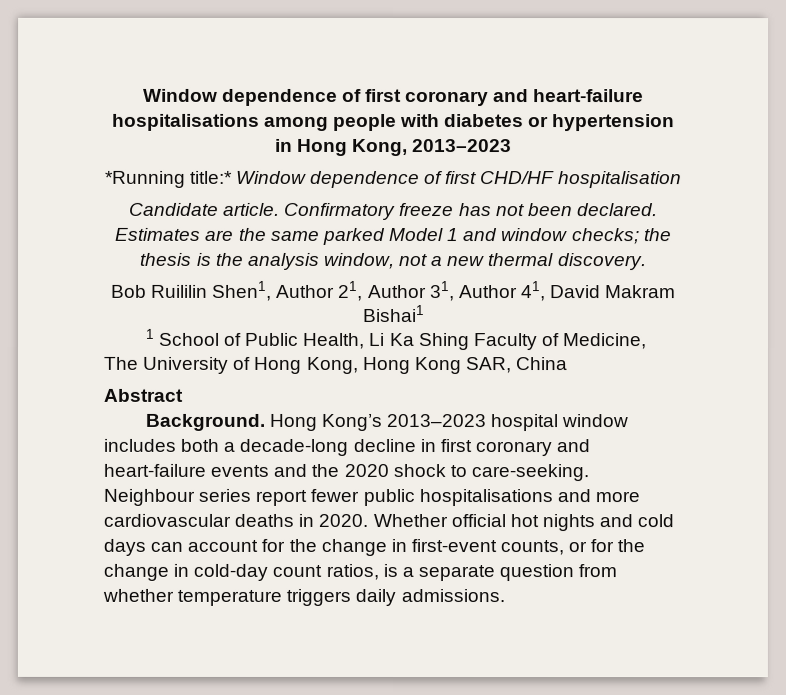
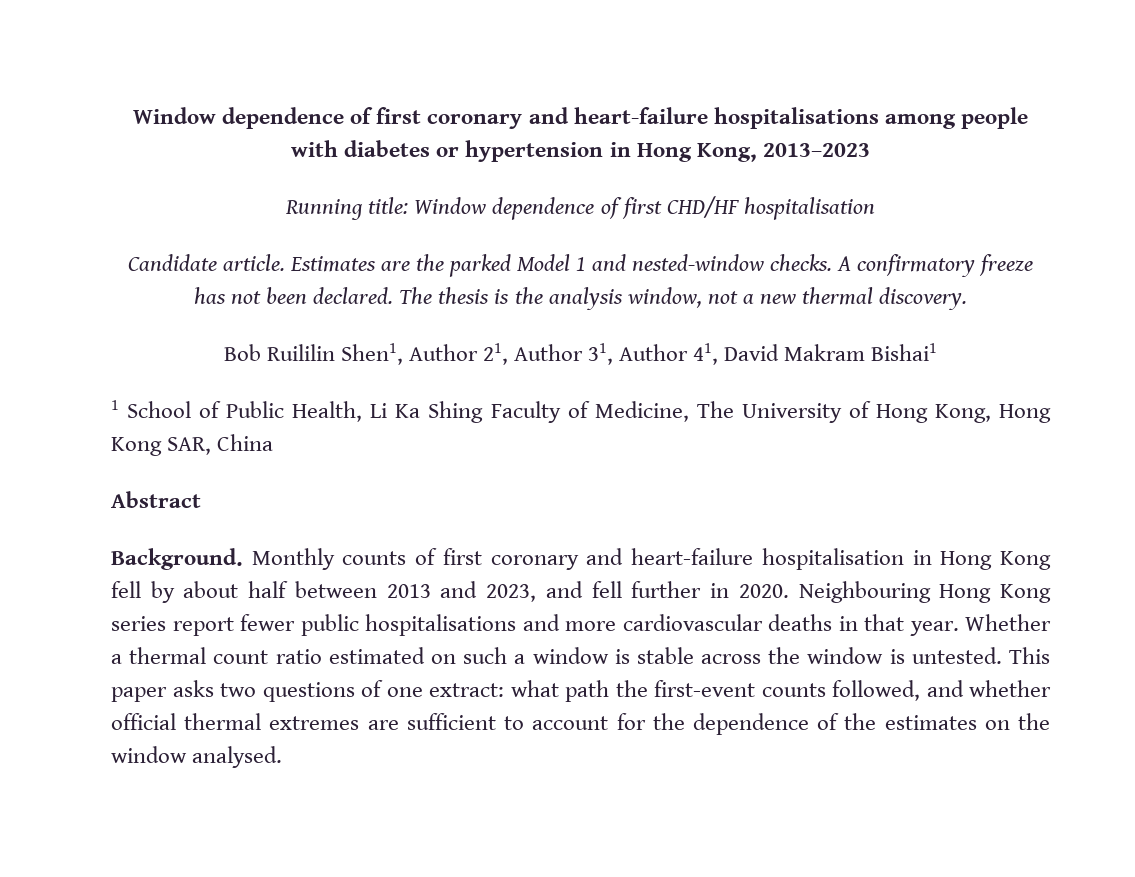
- *Running title:* Window dependence of first CHD/HF hospitalisation
+ Running title: Window dependence of first CHD/HF hospitalisation
- Confirmatory freeze has not been declared.
+ Estimates are the parked Model 1 and nested-window checks. A confirmatory freeze has not been declared.
- Estimates are the same parked Model 1 and window checks; the thesis is the analysis window, not a new thermal discovery.
+ The thesis is the analysis window, not a new thermal discovery.
- Hong Kong’s 2013–2023 hospital window includes both a decade-long decline in first coronary and heart-failure events and the 2020 shock to care-seeking. Neighbour series report fewer public hospitalisations and more cardiovascular deaths in 2020. Whether official hot nights and cold days can account for the change in first-event counts, or for the change in cold-day count ratios, is a separate question from whether temperature triggers daily admissions.
+ Monthly counts of first coronary and heart-failure hospitalisation in Hong Kong fell by about half between 2013 and 2023, and fell further in 2020. Neighbouring Hong Kong series report fewer public hospitalisations and more cardiovascular deaths in that year. Whether a thermal count ratio estimated on such a window is stable across the window is untested. This paper asks two questions of one extract: what path the first-event counts followed, and whether official thermal extremes are sufficient to account for the dependence of the estimates on the window analysed.

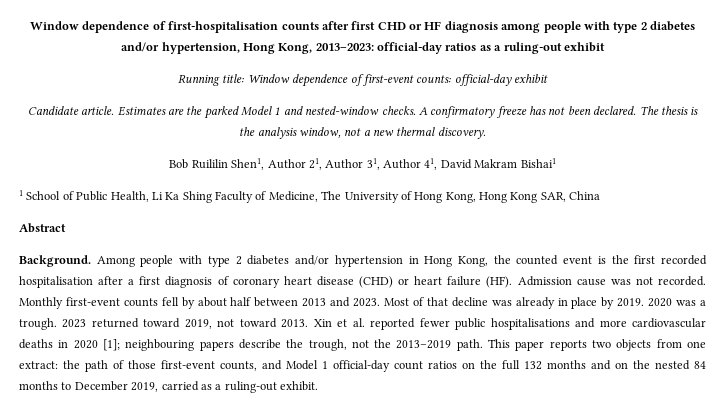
- Window dependence of first coronary and heart-failure hospitalisations among people with diabetes or hypertension in Hong Kong, 2013–2023
+ Window dependence of first-hospitalisation counts after first CHD or HF diagnosis among people with type 2 diabetes and/or hypertension, Hong Kong, 2013–2023: official-day ratios as a ruling-out exhibit
- Running title: Window dependence of first CHD/HF hospitalisation
+ Running title: Window dependence of first-event counts: official-day exhibit
- Monthly counts of first coronary and heart-failure hospitalisation in Hong Kong fell by about half between 2013 and 2023, and fell further in 2020. Neighbouring Hong Kong series report fewer public hospitalisations and more cardiovascular deaths in that year. Whether a thermal count ratio estimated on such a window is stable across the window is untested. This paper asks two questions of one extract: what path the first-event counts followed, and whether official thermal extremes are sufficient to account for the dependence of the estimates on the window analysed.
+ Among people with type 2 diabetes and/or hypertension in Hong Kong, the counted event is the first recorded hospitalisation after a first diagnosis of coronary heart disease (CHD) or heart failure (HF). Admission cause was not recorded. Monthly first-event counts fell by about half between 2013 and 2023. Most of that decline was already in place by 2019. 2020 was a trough. 2023 returned toward 2019, not toward 2013. Xin et al. reported fewer public hospitalisations and more cardiovascular deaths in 2020 [1]; neighbouring papers describe the trough, not the 2013–2019 path. This paper reports two objects from one extract: the path of those first-event counts, and Model 1 official-day count ratios on the full 132 months and on the nested 84 months to December 2019, carried as a ruling-out exhibit.

